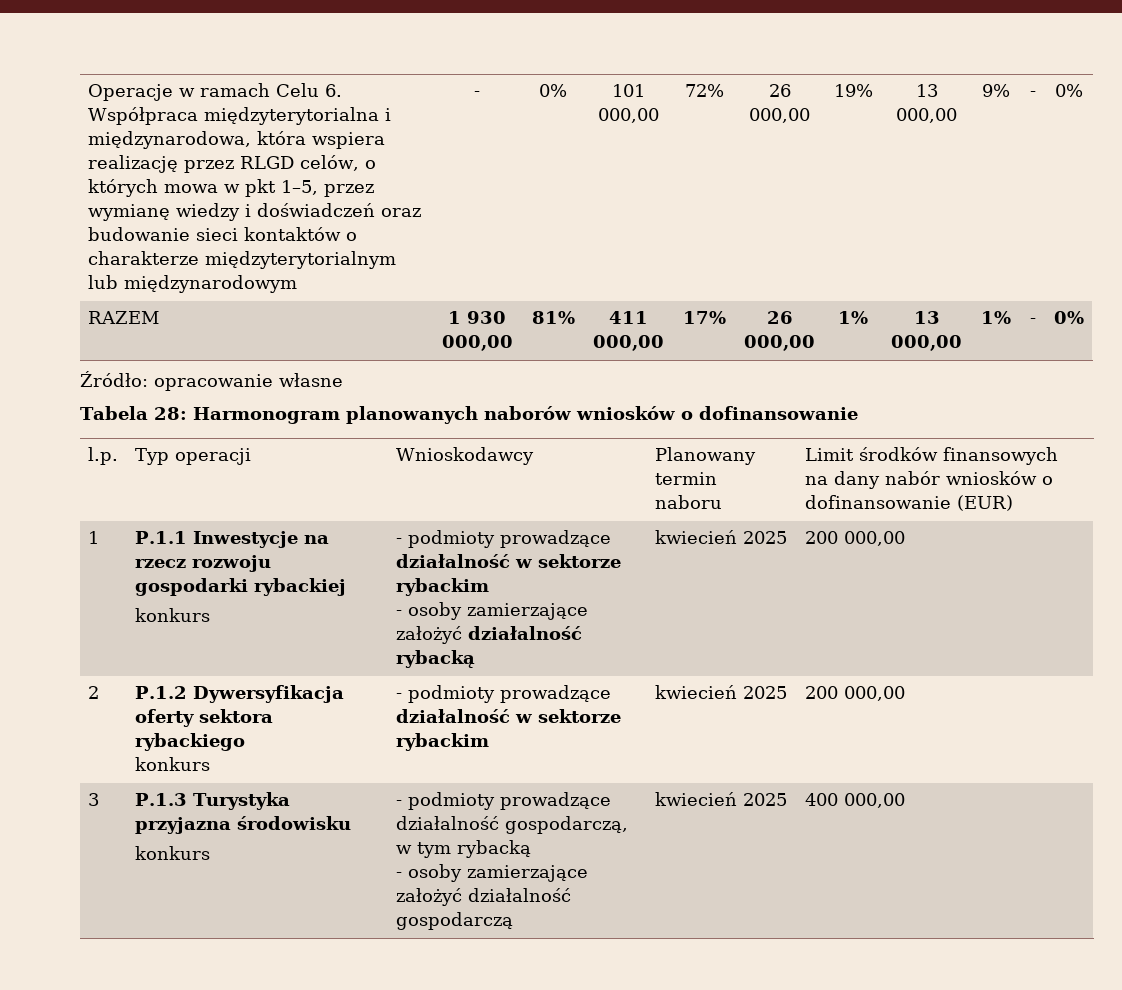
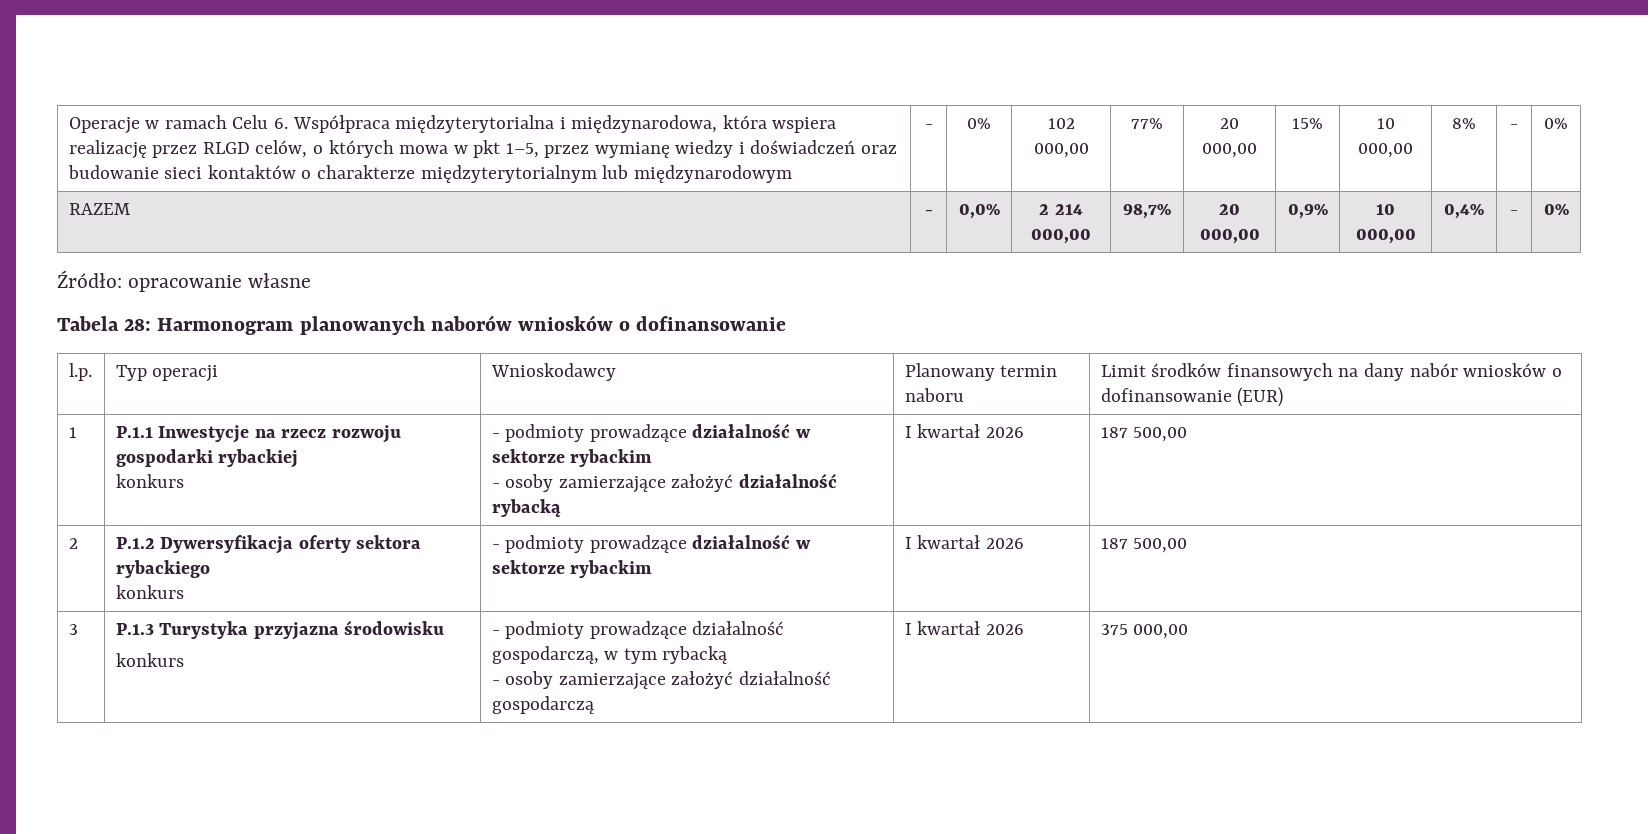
- 101 000,00 | 72% | 26 000,00 | 19% | 13 000,00 | 9%
+ 102 000,00 | 77% | 20 000,00 | 15% | 10 000,00 | 8%
- RAZEM | 1 930 000,00 | 81% | 411 000,00 | 17% | 26 000,00 | 1% | 13 000,00 | 1% | - | 0%
+ RAZEM | - | 0,0% | 2 214 000,00 | 98,7% | 20 000,00 | 0,9% | 10 000,00 | 0,4% | - | 0%
  1 | P.1.1 Inwestycje na rzecz rozwoju gospodarki rybackiej
  konkurs | - podmioty prowadzące działalność w sektorze rybackim
- - osoby zamierzające założyć działalność rybacką | kwiecień 2025 | 200 000,00
+ - osoby zamierzające założyć działalność rybacką | I kwartał 2026 | 187 500,00
  2 | P.1.2 Dywersyfikacja oferty sektora rybackiego
- konkurs | - podmioty prowadzące działalność w sektorze rybackim | kwiecień 2025 | 200 000,00
+ konkurs | - podmioty prowadzące działalność w sektorze rybackim | I kwartał 2026 | 187 500,00
  3 | P.1.3 Turystyka przyjazna środowisku
  konkurs | - podmioty prowadzące działalność gospodarczą, w tym rybacką
- - osoby zamierzające założyć działalność gospodarczą | kwiecień 2025 | 400 000,00
+ - osoby zamierzające założyć działalność gospodarczą | I kwartał 2026 | 375 000,00

